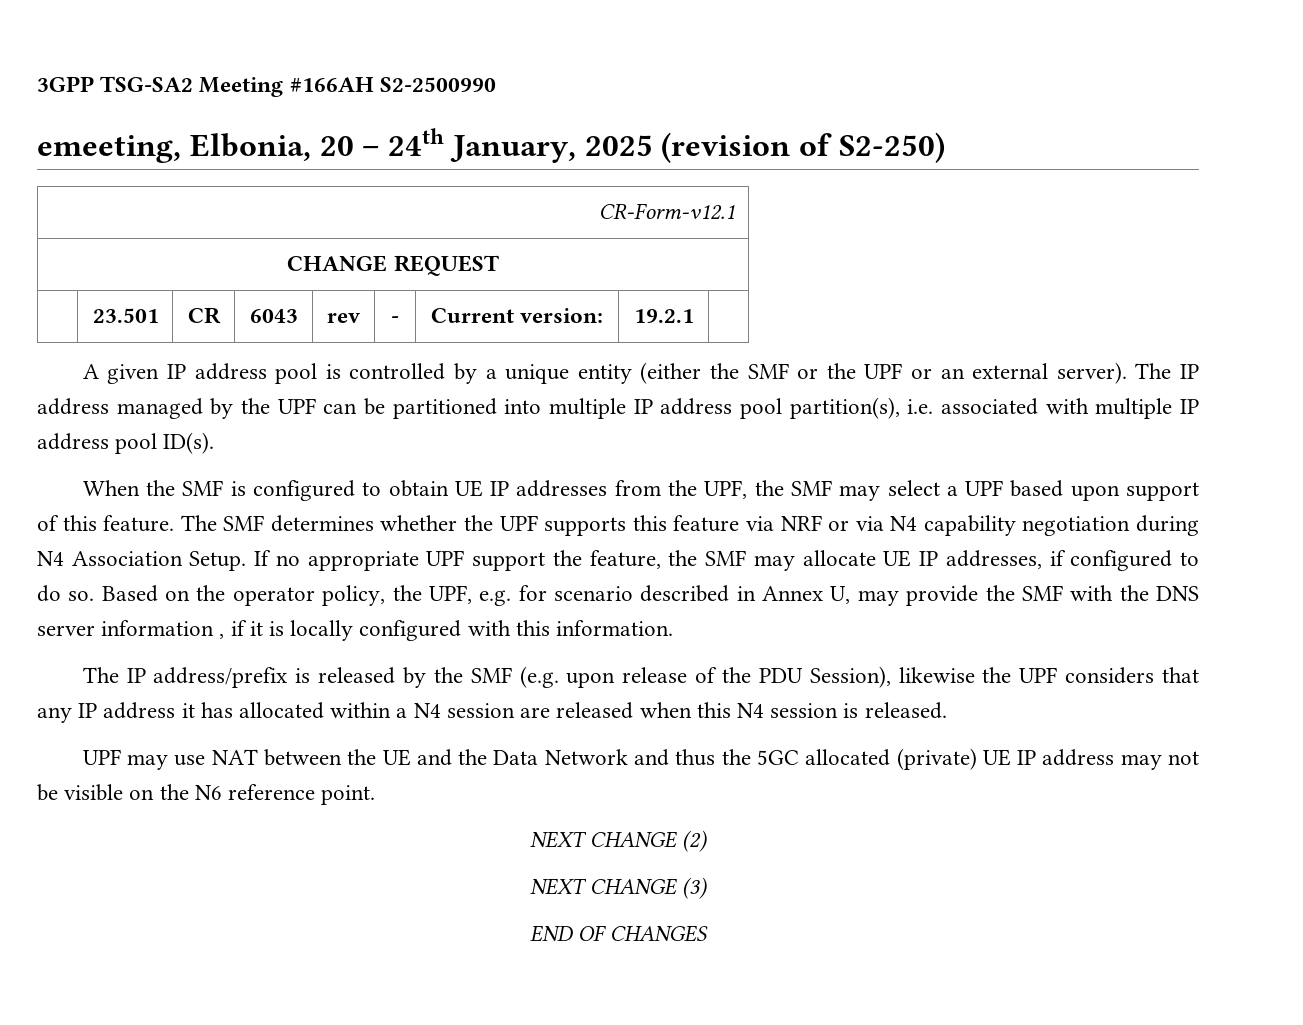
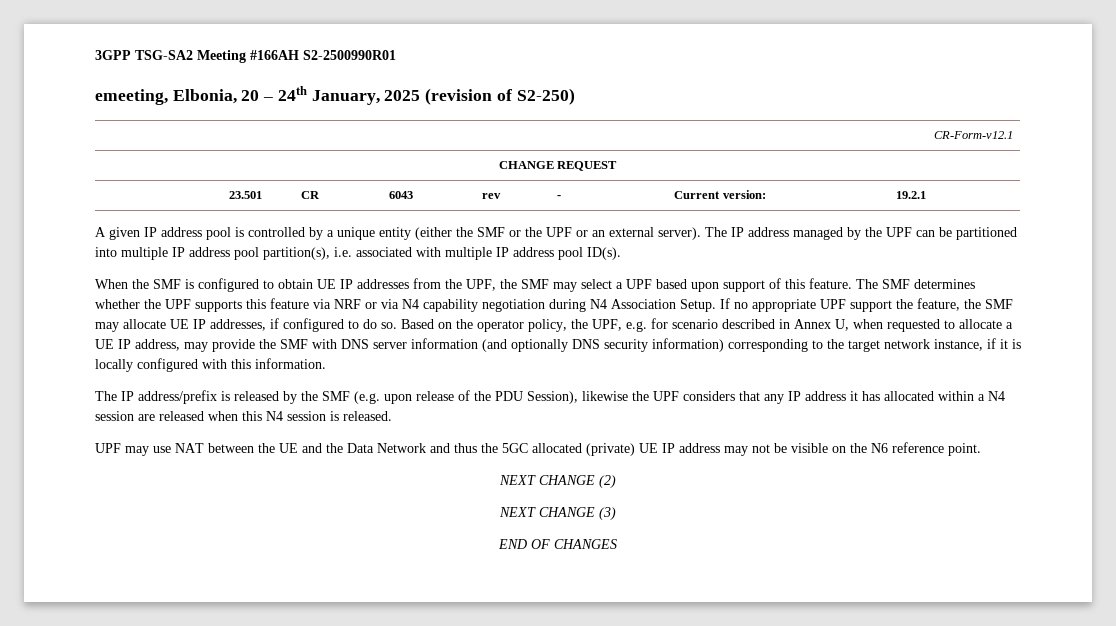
- 3GPP TSG-SA2 Meeting #166AH S2-2500990
+ 3GPP TSG-SA2 Meeting #166AH S2-2500990R01
- Based on the operator policy, the UPF, e.g. for scenario described in Annex U, may provide the SMF with the DNS server information , if it is locally configured with this information.
+ Based on the operator policy, the UPF, e.g. for scenario described in Annex U, when requested to allocate a UE IP address, may provide the SMF with DNS server information (and optionally DNS security information) corresponding to the target network instance, if it is locally configured with this information.

